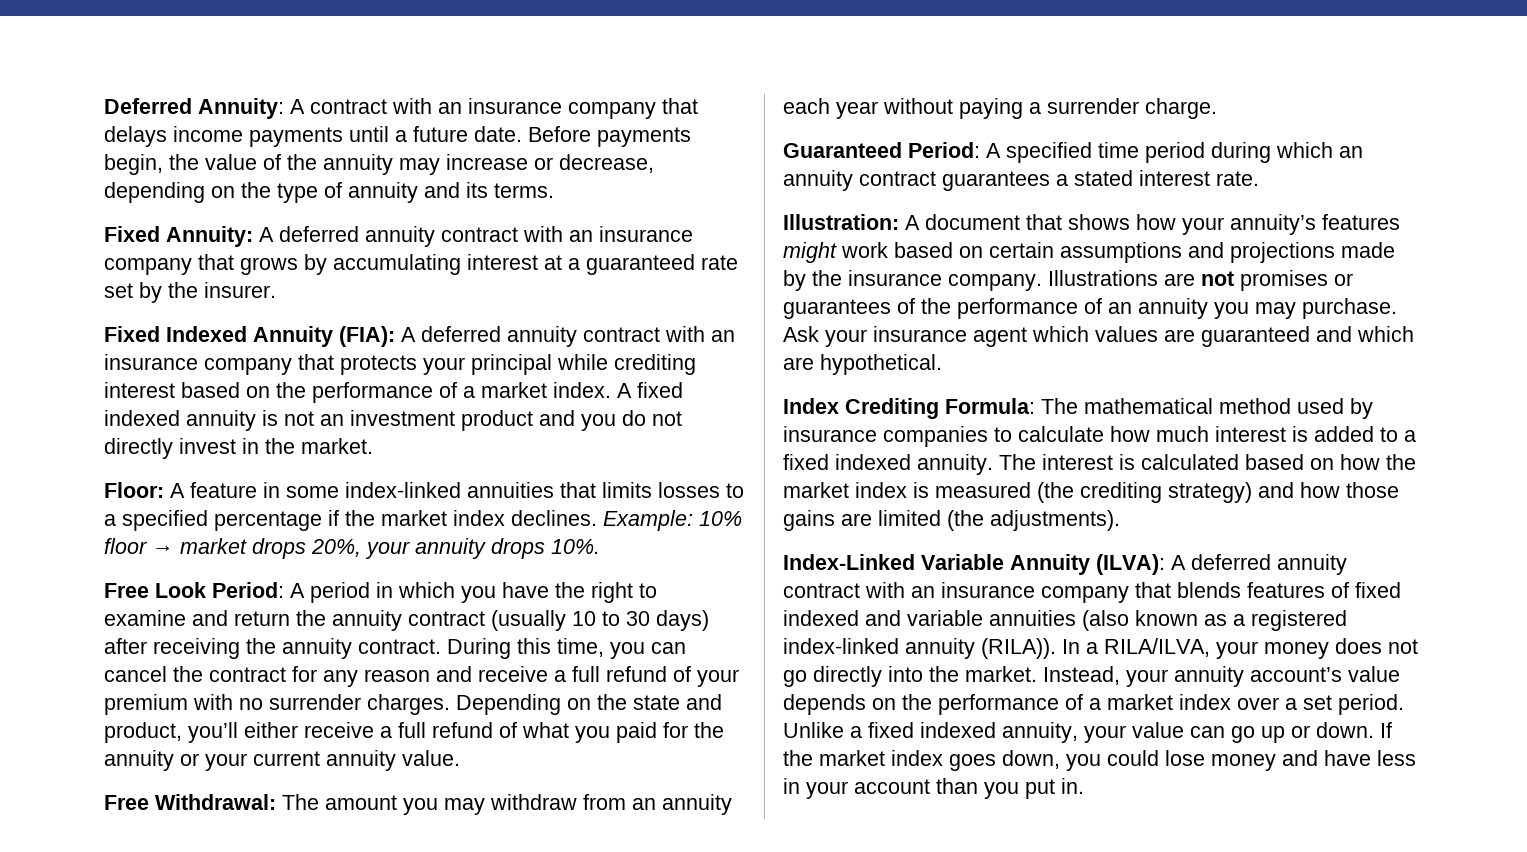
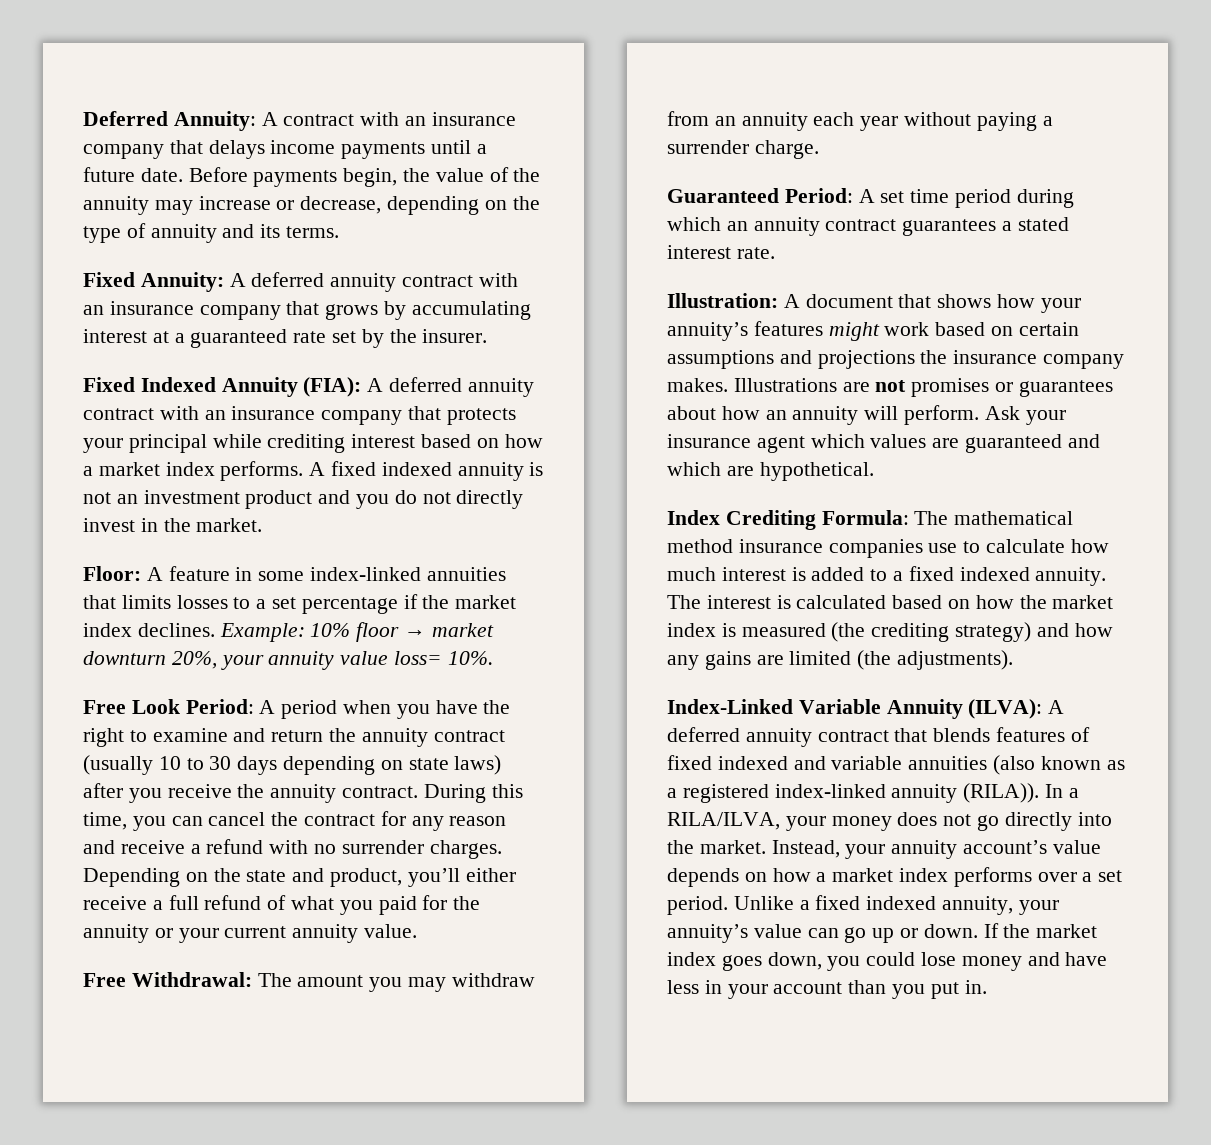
- Fixed Indexed Annuity (FIA): A deferred annuity contract with an insurance company that protects your principal while crediting interest based on the performance of a market index.
+ Fixed Indexed Annuity (FIA): A deferred annuity contract with an insurance company that protects your principal while crediting interest based on how a market index performs.
- Floor: A feature in some index-linked annuities that limits losses to a specified percentage if the market index declines.
+ Floor: A feature in some index-linked annuities that limits losses to a set percentage if the market index declines.
- Example: 10% floor → market drops 20%, your annuity drops 10%.
+ Example: 10% floor → market downturn 20%, your annuity value loss= 10%.
- Free Look Period: A period in which you have the right to examine and return the annuity contract (usually 10 to 30 days) after receiving the annuity contract.
+ Free Look Period: A period when you have the right to examine and return the annuity contract (usually 10 to 30 days depending on state laws) after you receive the annuity contract.
- During this time, you can cancel the contract for any reason and receive a full refund of your premium with no surrender charges.
+ During this time, you can cancel the contract for any reason and receive a refund with no surrender charges.
- Guaranteed Period: A specified time period during which an annuity contract guarantees a stated interest rate.
+ Guaranteed Period: A set time period during which an annuity contract guarantees a stated interest rate.
- Illustration: A document that shows how your annuity’s features might work based on certain assumptions and projections made by the insurance company.
+ Illustration: A document that shows how your annuity’s features might work based on certain assumptions and projections the insurance company makes.
- Illustrations are not promises or guarantees of the performance of an annuity you may purchase.
+ Illustrations are not promises or guarantees about how an annuity will perform.
- Index Crediting Formula: The mathematical method used by insurance companies to calculate how much interest is added to a fixed indexed annuity.
+ Index Crediting Formula: The mathematical method insurance companies use to calculate how much interest is added to a fixed indexed annuity.
- The interest is calculated based on how the market index is measured (the crediting strategy) and how those gains are limited (the adjustments).
+ The interest is calculated based on how the market index is measured (the crediting strategy) and how any gains are limited (the adjustments).
- Index-Linked Variable Annuity (ILVA): A deferred annuity contract with an insurance company that blends features of fixed indexed and variable annuities (also known as a registered index-linked annuity (RILA)).
+ Index-Linked Variable Annuity (ILVA): A deferred annuity contract that blends features of fixed indexed and variable annuities (also known as a registered index-linked annuity (RILA)).
- Instead, your annuity account’s value depends on the performance of a market index over a set period.
+ Instead, your annuity account’s value depends on how a market index performs over a set period.
- Unlike a fixed indexed annuity, your value can go up or down.
+ Unlike a fixed indexed annuity, your annuity’s value can go up or down.

